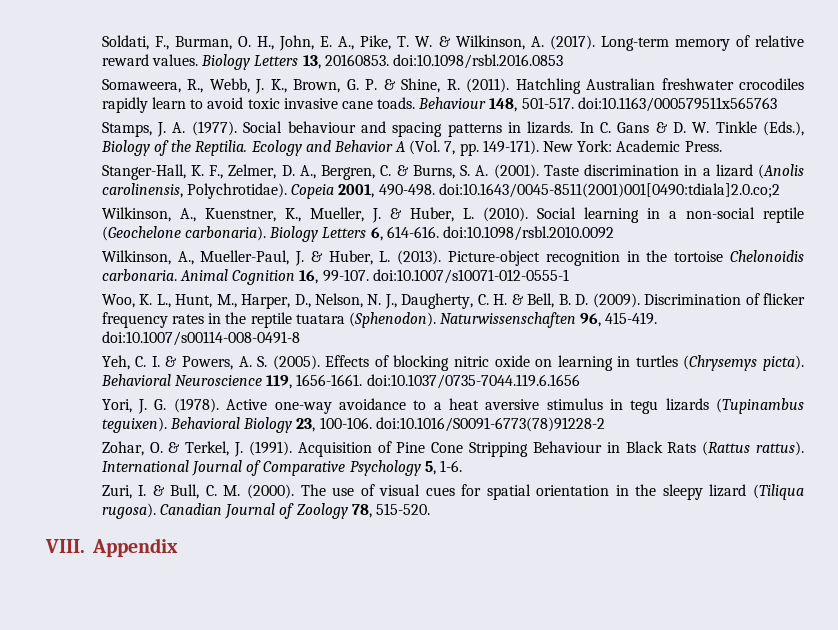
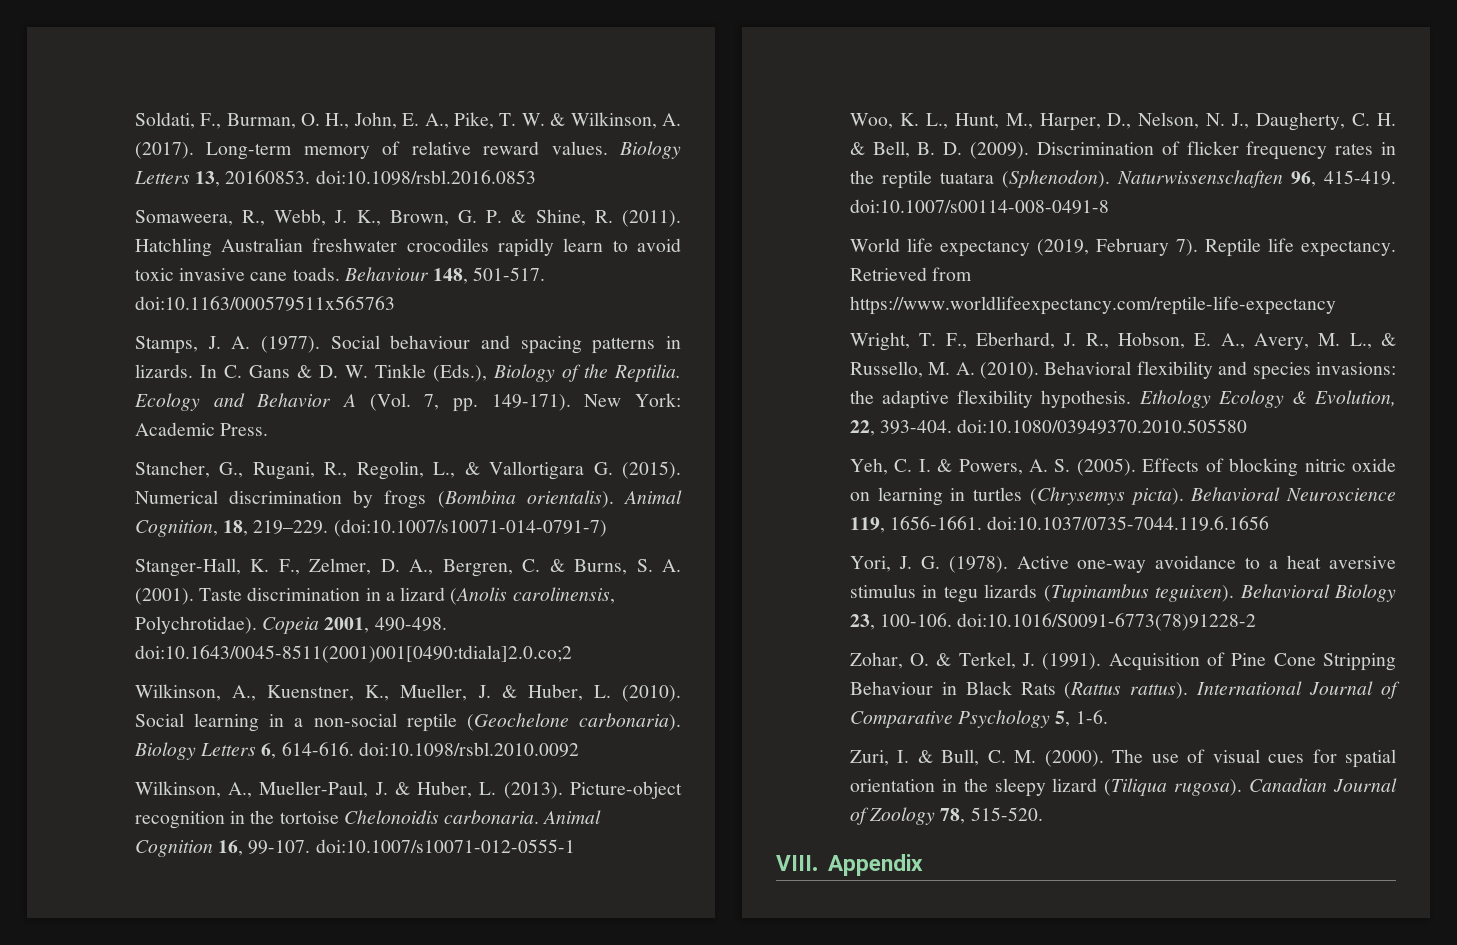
+ Stancher, G., Rugani, R., Regolin, L., & Vallortigara G. (2015). Numerical discrimination by frogs (Bombina orientalis). Animal Cognition, 18, 219–229. (doi:10.1007/s10071-014-0791-7)
+ World life expectancy (2019, February 7). Reptile life expectancy. Retrieved from https://www.worldlifeexpectancy.com/reptile-life-expectancy
+ Wright, T. F., Eberhard, J. R., Hobson, E. A., Avery, M. L., & Russello, M. A. (2010). Behavioral flexibility and species invasions: the adaptive flexibility hypothesis. Ethology Ecology & Evolution, 22, 393-404. doi:10.1080/03949370.2010.505580

